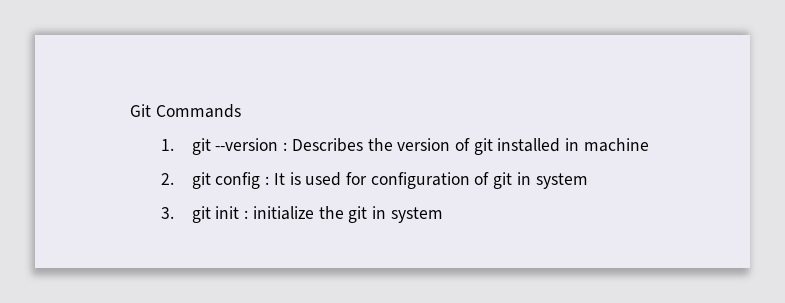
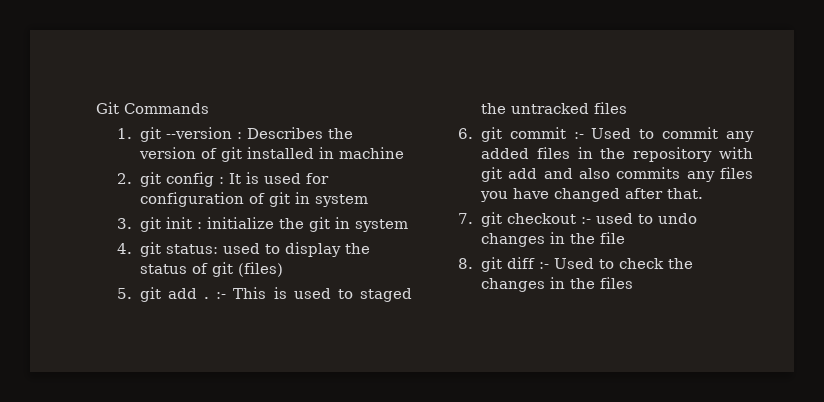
+ 4. git status: used to display the status of git (files)
+ 5. git add . :- This is used to staged the untracked files
+ 6. git commit :- Used to commit any added files in the repository with git add and also commits any files you have changed after that.
+ 7. git checkout :- used to undo changes in the file
+ 8. git diff :- Used to check the changes in the files

